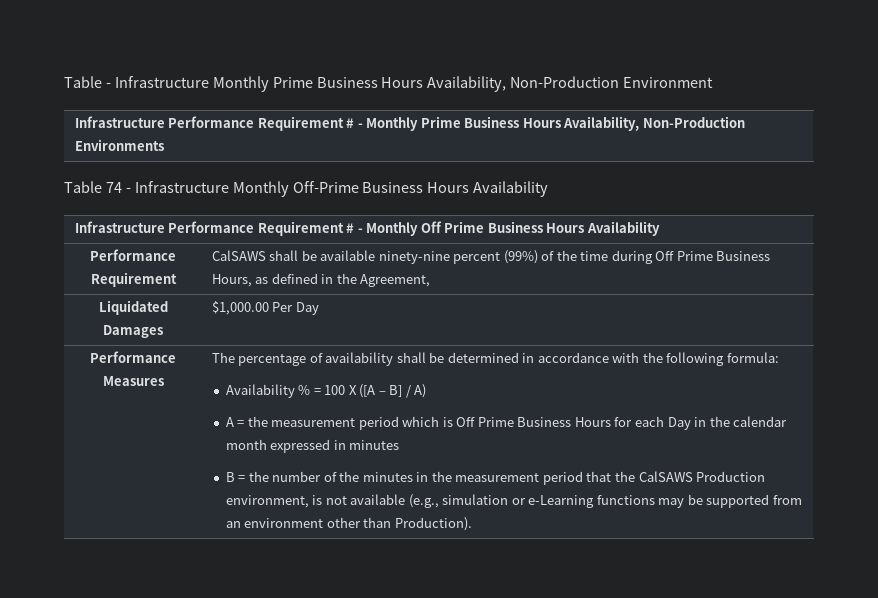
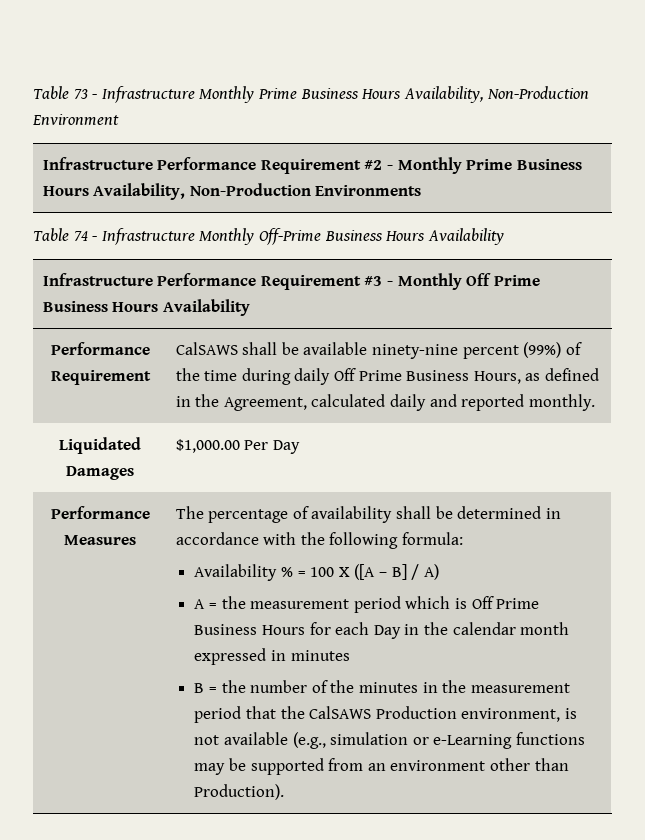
- Table - Infrastructure Monthly Prime Business Hours Availability, Non-Production Environment
+ Table 73 - Infrastructure Monthly Prime Business Hours Availability, Non-Production Environment
- Infrastructure Performance Requirement # - Monthly Prime Business Hours Availability, Non-Production Environments
+ Infrastructure Performance Requirement #2 - Monthly Prime Business Hours Availability, Non-Production Environments
- Infrastructure Performance Requirement # - Monthly Off Prime Business Hours Availability
+ Infrastructure Performance Requirement #3 - Monthly Off Prime Business Hours Availability
- Performance Requirement | CalSAWS shall be available ninety-nine percent (99%) of the time during Off Prime Business Hours, as defined in the Agreement,
+ Performance Requirement | CalSAWS shall be available ninety-nine percent (99%) of the time during daily Off Prime Business Hours, as defined in the Agreement, calculated daily and reported monthly.

